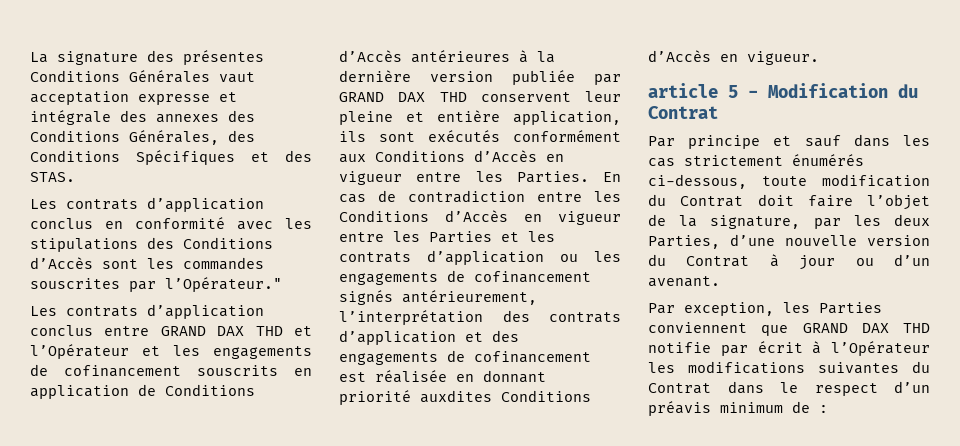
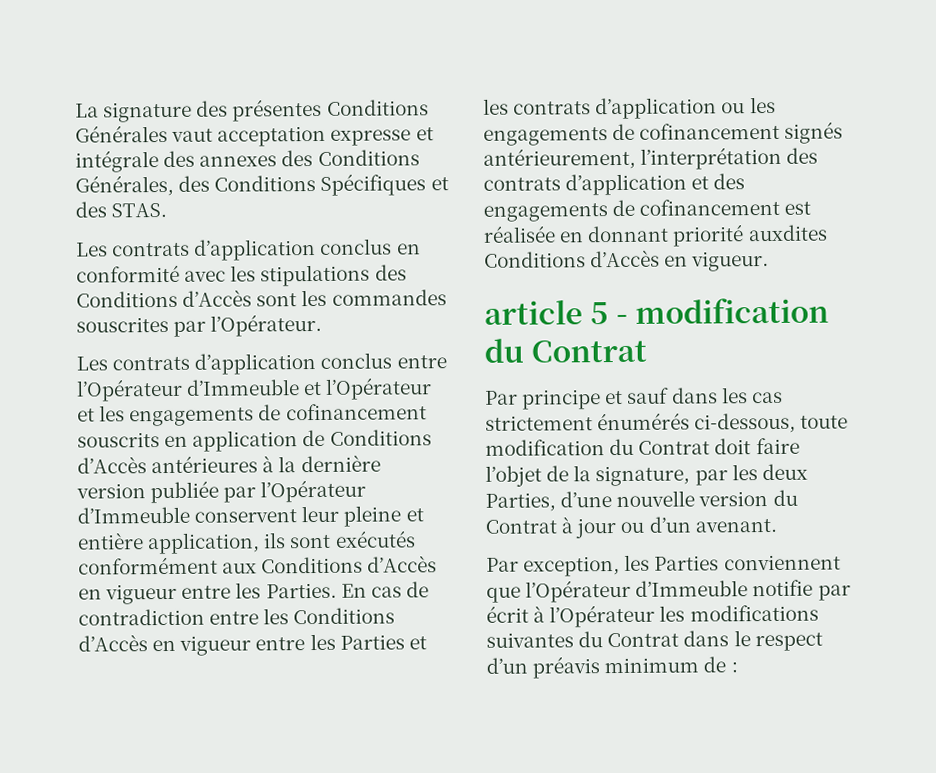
- Les contrats d’application conclus en conformité avec les stipulations des Conditions d’Accès sont les commandes souscrites par l’Opérateur."
+ Les contrats d’application conclus en conformité avec les stipulations des Conditions d’Accès sont les commandes souscrites par l’Opérateur.
- Les contrats d’application conclus entre GRAND DAX THD et l’Opérateur et les engagements de cofinancement souscrits en application de Conditions d’Accès antérieures à la dernière version publiée par GRAND DAX THD conservent leur pleine et entière application, ils sont exécutés conformément aux Conditions d’Accès en vigueur entre les Parties.
+ Les contrats d’application conclus entre l’Opérateur d’Immeuble et l’Opérateur et les engagements de cofinancement souscrits en application de Conditions d’Accès antérieures à la dernière version publiée par l’Opérateur d’Immeuble conservent leur pleine et entière application, ils sont exécutés conformément aux Conditions d’Accès en vigueur entre les Parties.
- article 5 - Modification du Contrat
+ article 5 - modification du Contrat
- Par exception, les Parties conviennent que GRAND DAX THD notifie par écrit à l’Opérateur les modifications suivantes du Contrat dans le respect d’un préavis minimum de :
+ Par exception, les Parties conviennent que l’Opérateur d’Immeuble notifie par écrit à l’Opérateur les modifications suivantes du Contrat dans le respect d’un préavis minimum de :

